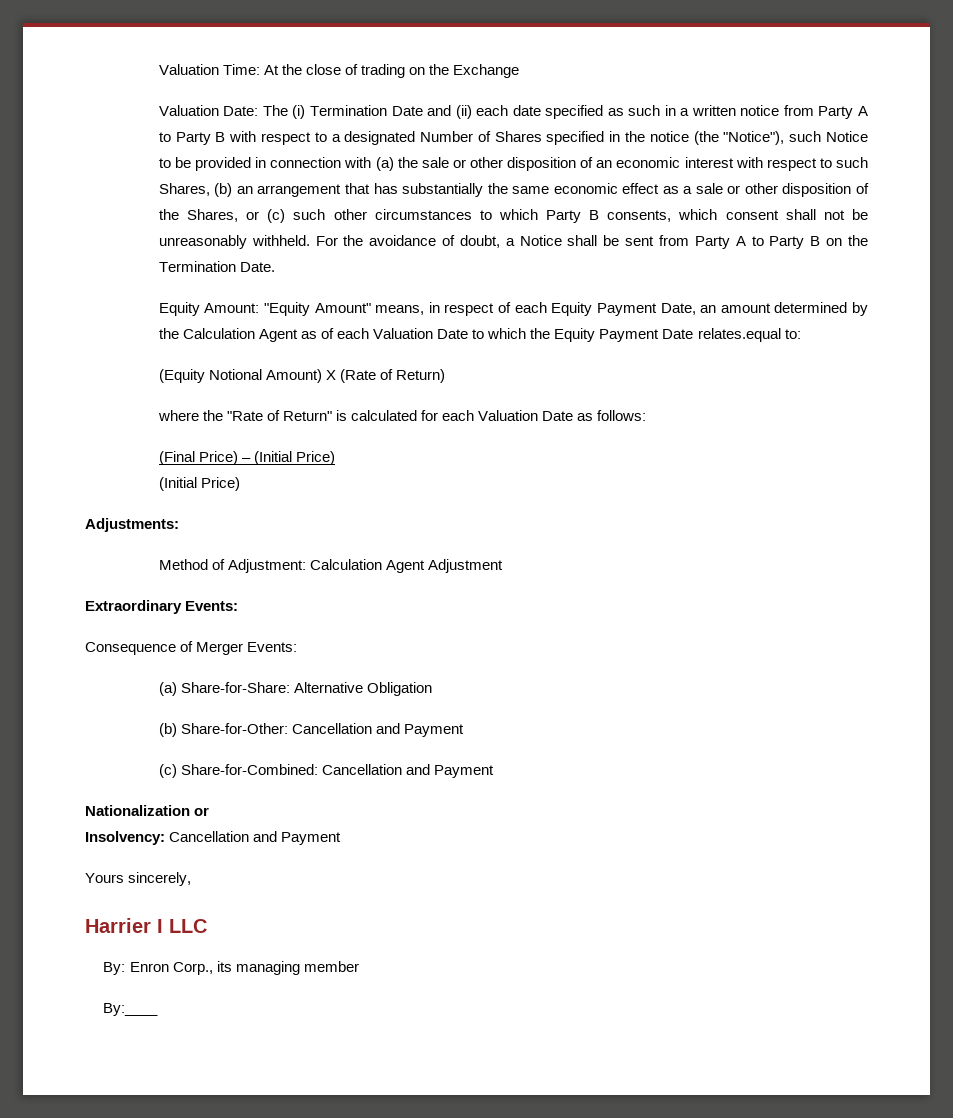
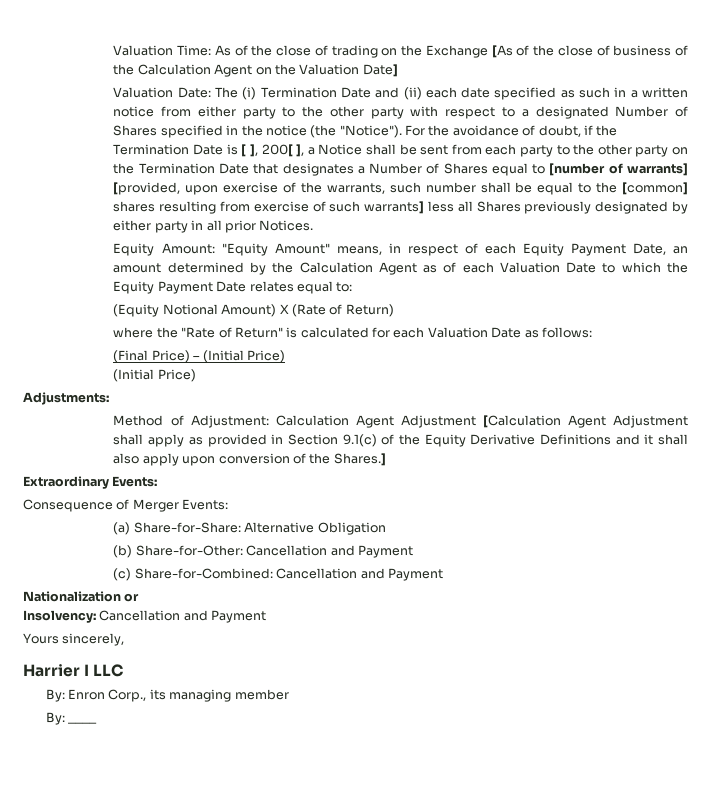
- Valuation Time: At the close of trading on the Exchange
+ Valuation Time: As of the close of trading on the Exchange [As of the close of business of the Calculation Agent on the Valuation Date]
- Valuation Date: The (i) Termination Date and (ii) each date specified as such in a written notice from Party A to Party B with respect to a designated Number of Shares specified in the notice (the "Notice"), such Notice to be provided in connection with (a) the sale or other disposition of an economic interest with respect to such Shares, (b) an arrangement that has substantially the same economic effect as a sale or other disposition of the Shares, or (c) such other circumstances to which Party B consents, which consent shall not be unreasonably withheld.
+ Valuation Date: The (i) Termination Date and (ii) each date specified as such in a written notice from either party to the other party with respect to a designated Number of Shares specified in the notice (the "Notice").
- For the avoidance of doubt, a Notice shall be sent from Party A to Party B on the Termination Date.
+ For the avoidance of doubt, if the Termination Date is [ ], 200[ ], a Notice shall be sent from each party to the other party on the Termination Date that designates a Number of Shares equal to [number of warrants] [provided, upon exercise of the warrants, such number shall be equal to the [common] shares resulting from exercise of such warrants] less all Shares previously designated by either party in all prior Notices.
- Equity Amount: "Equity Amount" means, in respect of each Equity Payment Date, an amount determined by the Calculation Agent as of each Valuation Date to which the Equity Payment Date relates.equal to:
+ Equity Amount: "Equity Amount" means, in respect of each Equity Payment Date, an amount determined by the Calculation Agent as of each Valuation Date to which the Equity Payment Date relates equal to:
- Method of Adjustment: Calculation Agent Adjustment
+ Method of Adjustment: Calculation Agent Adjustment [Calculation Agent Adjustment shall apply as provided in Section 9.1(c) of the Equity Derivative Definitions and it shall also apply upon conversion of the Shares.]
- By:____
+ By: ____

